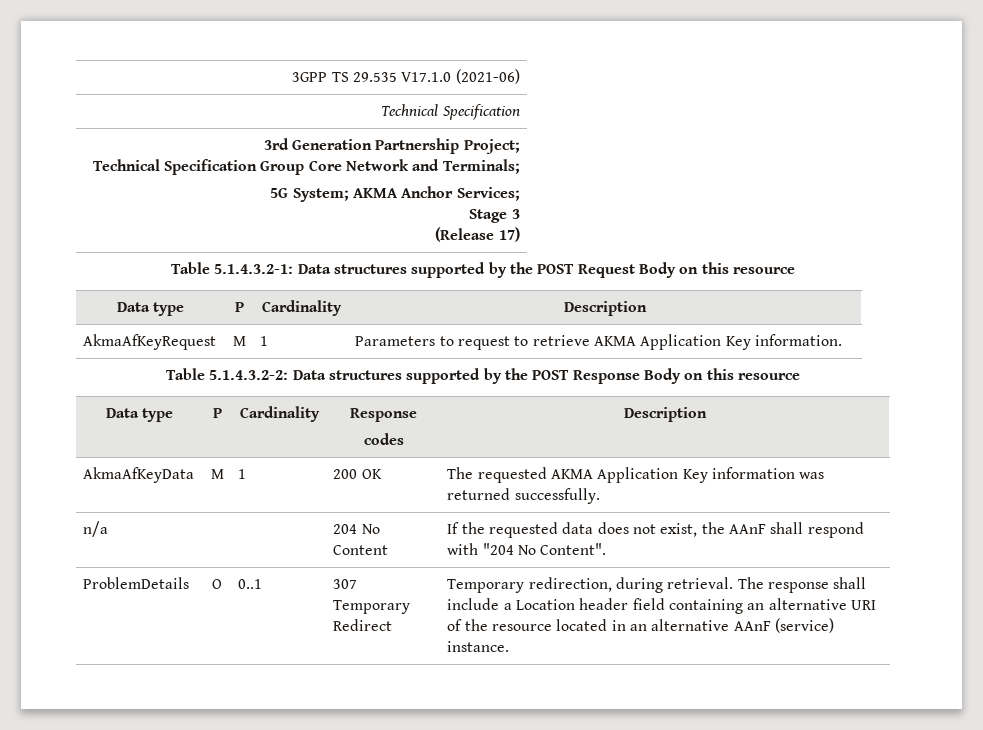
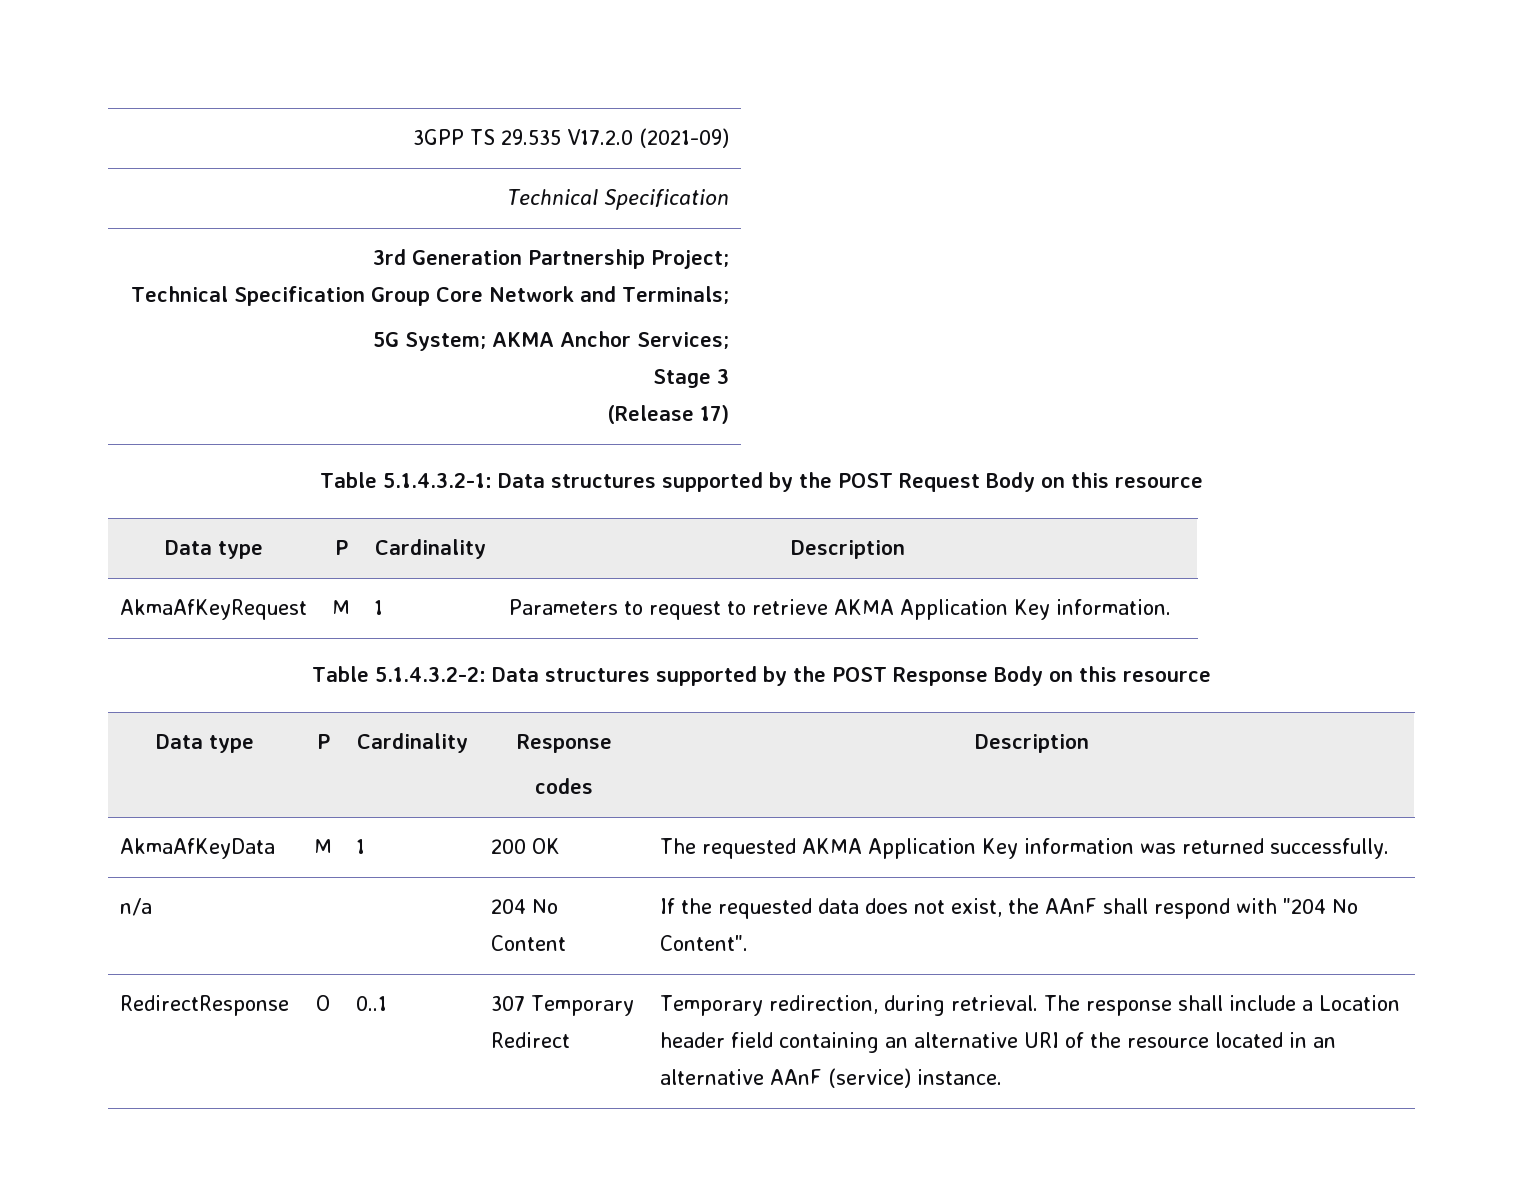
- 3GPP TS 29.535 V17.1.0 (2021-06)
+ 3GPP TS 29.535 V17.2.0 (2021-09)
- ProblemDetails | O | 0..1 | 307 Temporary Redirect | Temporary redirection, during retrieval. The response shall include a Location header field containing an alternative URI of the resource located in an alternative AAnF (service) instance.
+ RedirectResponse | O | 0..1 | 307 Temporary Redirect | Temporary redirection, during retrieval. The response shall include a Location header field containing an alternative URI of the resource located in an alternative AAnF (service) instance.

